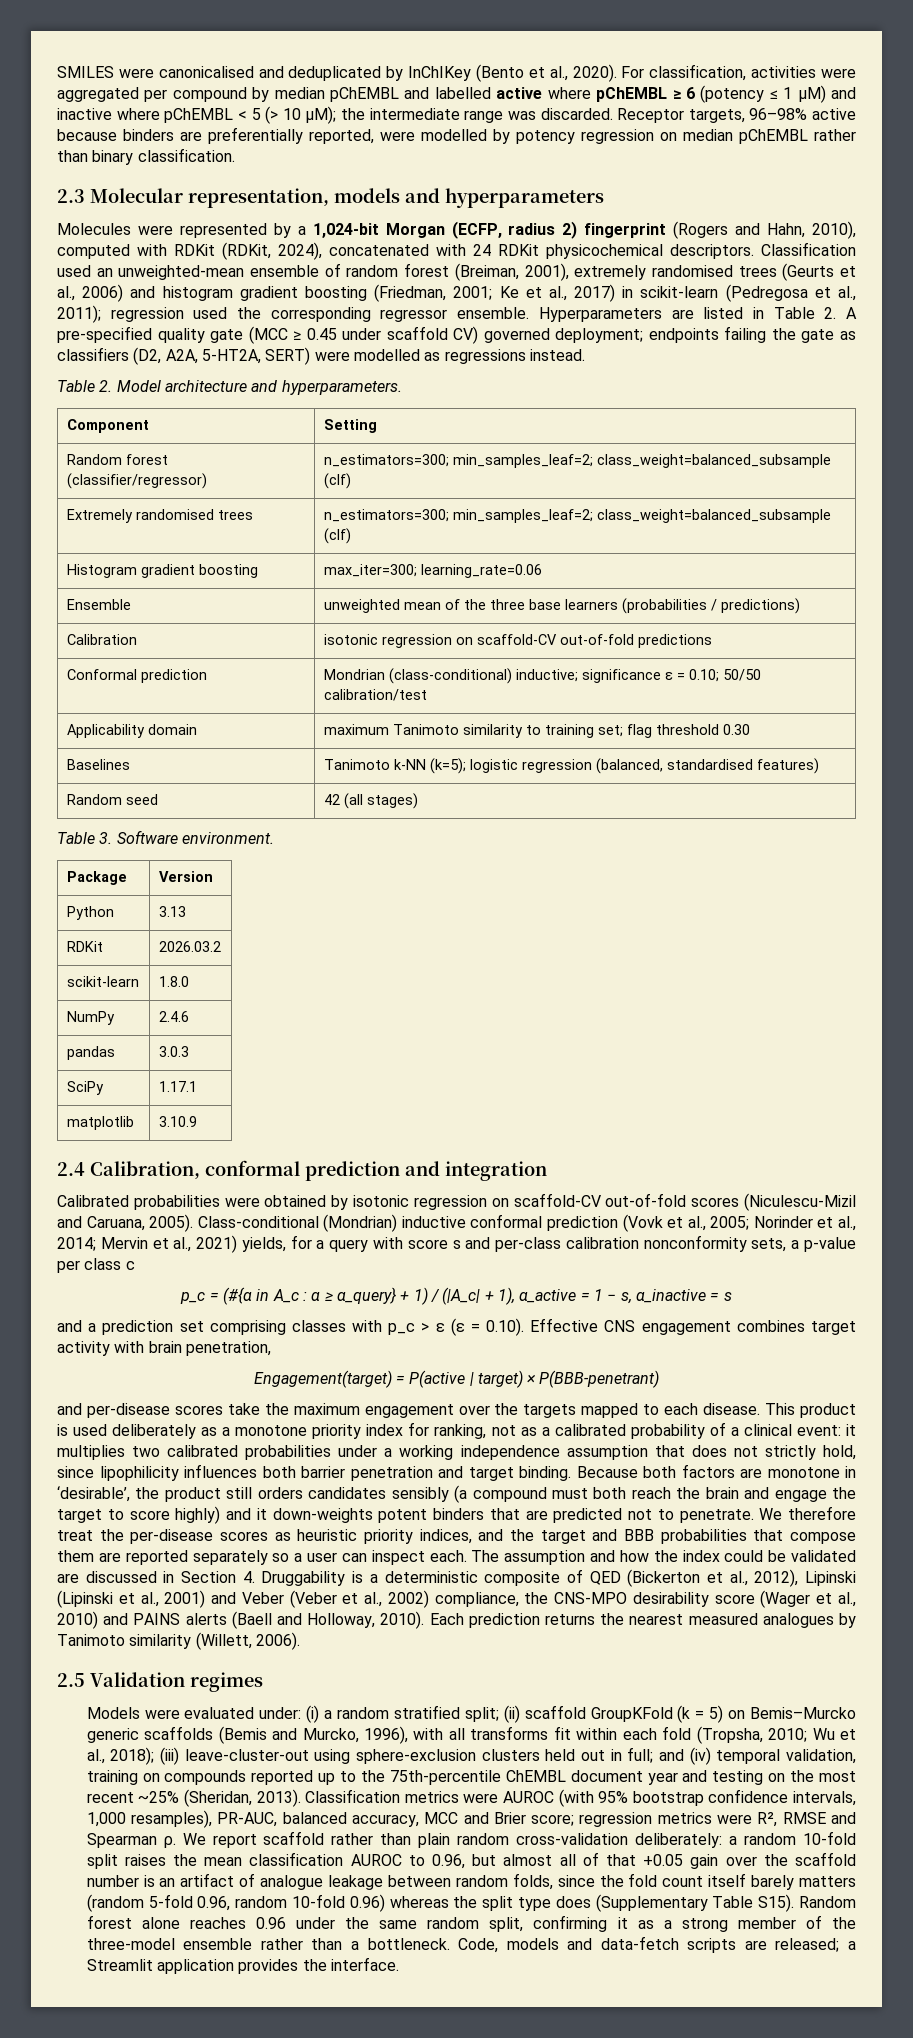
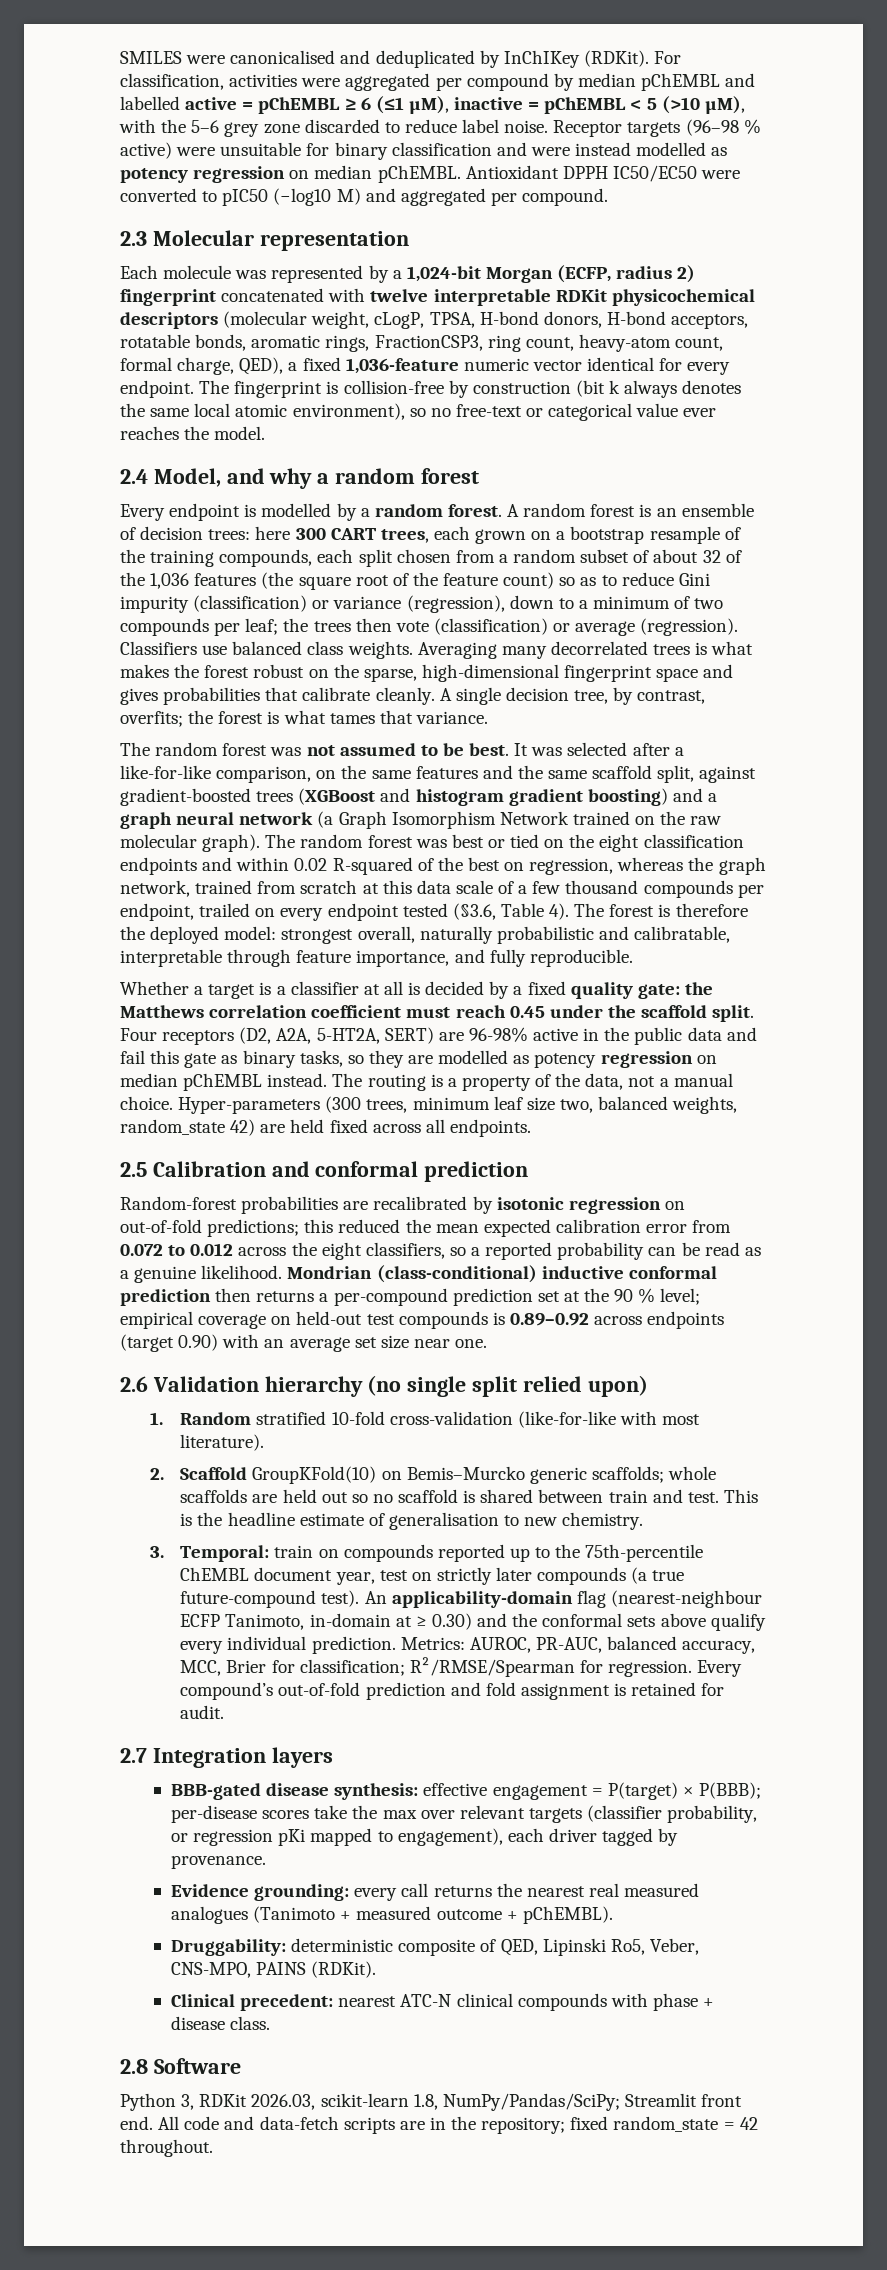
- SMILES were canonicalised and deduplicated by InChIKey (Bento et al., 2020).
+ SMILES were canonicalised and deduplicated by InChIKey (RDKit).
- For classification, activities were aggregated per compound by median pChEMBL and labelled active where pChEMBL ≥ 6 (potency ≤ 1 µM) and inactive where pChEMBL < 5 (> 10 µM); the intermediate range was discarded. Receptor targets, 96–98% active because binders are preferentially reported, were modelled by potency regression on median pChEMBL rather than binary classification.
- 2.3 Molecular representation, models and hyperparameters
- Molecules were represented by a 1,024-bit Morgan (ECFP, radius 2) fingerprint (Rogers and Hahn, 2010), computed with RDKit (RDKit, 2024), concatenated with 24 RDKit physicochemical descriptors. Classification used an unweighted-mean ensemble of random forest (Breiman, 2001), extremely randomised trees (Geurts et al., 2006) and histogram gradient boosting (Friedman, 2001; Ke et al., 2017) in scikit-learn (Pedregosa et al., 2011); regression used the corresponding regressor ensemble. Hyperparameters are listed in Table 2. A pre-specified quality gate (MCC ≥ 0.45 under scaffold CV) governed deployment; endpoints failing the gate as classifiers (D2, A2A, 5-HT2A, SERT) were modelled as regressions instead.
- Table 2. Model architecture and hyperparameters.
- Component | Setting
- Random forest (classifier/regressor) | n_estimators=300; min_samples_leaf=2; class_weight=balanced_subsample (clf)
- Extremely randomised trees | n_estimators=300; min_samples_leaf=2; class_weight=balanced_subsample (clf)
- Histogram gradient boosting | max_iter=300; learning_rate=0.06
- Ensemble | unweighted mean of the three base learners (probabilities / predictions)
- Calibration | isotonic regression on scaffold-CV out-of-fold predictions
- Conformal prediction | Mondrian (class-conditional) inductive; significance ε = 0.10; 50/50 calibration/test
- Applicability domain | maximum Tanimoto similarity to training set; flag threshold 0.30
- Baselines | Tanimoto k-NN (k=5); logistic regression (balanced, standardised features)
- Random seed | 42 (all stages)
- Table 3. Software environment.
- Package | Version
- Python | 3.13
- RDKit | 2026.03.2
- scikit-learn | 1.8.0
- NumPy | 2.4.6
- pandas | 3.0.3
- SciPy | 1.17.1
- matplotlib | 3.10.9
- 2.4 Calibration, conformal prediction and integration
- Calibrated probabilities were obtained by isotonic regression on scaffold-CV out-of-fold scores (Niculescu-Mizil and Caruana, 2005). Class-conditional (Mondrian) inductive conformal prediction (Vovk et al., 2005; Norinder et al., 2014; Mervin et al., 2021) yields, for a query with score s and per-class calibration nonconformity sets, a p-value per class c
- p_c = (#{α in A_c : α ≥ α_query} + 1) / (|A_c| + 1), α_active = 1 − s, α_inactive = s
- and a prediction set comprising classes with p_c > ε (ε = 0.10). Effective CNS engagement combines target activity with brain penetration,
- Engagement(target) = P(active | target) × P(BBB-penetrant)
- and per-disease scores take the maximum engagement over the targets mapped to each disease. This product is used deliberately as a monotone priority index for ranking, not as a calibrated probability of a clinical event: it multiplies two calibrated probabilities under a working independence assumption that does not strictly hold, since lipophilicity influences both barrier penetration and target binding. Because both factors are monotone in ‘desirable’, the product still orders candidates sensibly (a compound must both reach the brain and engage the target to score highly) and it down-weights potent binders that are predicted not to penetrate. We therefore treat the per-disease scores as heuristic priority indices, and the target and BBB probabilities that compose them are reported separately so a user can inspect each. The assumption and how the index could be validated are discussed in Section 4. Druggability is a deterministic composite of QED (Bickerton et al., 2012), Lipinski (Lipinski et al., 2001) and Veber (Veber et al., 2002) compliance, the CNS-MPO desirability score (Wager et al., 2010) and PAINS alerts (Baell and Holloway, 2010). Each prediction returns the nearest measured analogues by Tanimoto similarity (Willett, 2006).
- 2.5 Validation regimes
- Models were evaluated under: (i) a random stratified split; (ii) scaffold GroupKFold (k = 5) on Bemis–Murcko generic scaffolds (Bemis and Murcko, 1996), with all transforms fit within each fold (Tropsha, 2010; Wu et al., 2018); (iii) leave-cluster-out using sphere-exclusion clusters held out in full; and (iv) temporal validation, training on compounds reported up to the 75th-percentile ChEMBL document year and testing on the most recent ~25% (Sheridan, 2013). Classification metrics were AUROC (with 95% bootstrap confidence intervals, 1,000 resamples), PR-AUC, balanced accuracy, MCC and Brier score; regression metrics were R², RMSE and Spearman ρ. We report scaffold rather than plain random cross-validation deliberately: a random 10-fold split raises the mean classification AUROC to 0.96, but almost all of that +0.05 gain over the scaffold number is an artifact of analogue leakage between random folds, since the fold count itself barely matters (random 5-fold 0.96, random 10-fold 0.96) whereas the split type does (Supplementary Table S15). Random forest alone reaches 0.96 under the same random split, confirming it as a strong member of the three-model ensemble rather than a bottleneck. Code, models and data-fetch scripts are released; a Streamlit application provides the interface.
+ For classification, activities were aggregated per compound by median pChEMBL and labelled active = pChEMBL ≥ 6 (≤1 µM), inactive = pChEMBL < 5 (>10 µM), with the 5–6 grey zone discarded to reduce label noise. Receptor targets (96–98 % active) were unsuitable for binary classification and were instead modelled as potency regression on median pChEMBL. Antioxidant DPPH IC50/EC50 were converted to pIC50 (−log10 M) and aggregated per compound.
+ 2.3 Molecular representation
+ Each molecule was represented by a 1,024-bit Morgan (ECFP, radius 2) fingerprint concatenated with twelve interpretable RDKit physicochemical descriptors (molecular weight, cLogP, TPSA, H-bond donors, H-bond acceptors, rotatable bonds, aromatic rings, FractionCSP3, ring count, heavy-atom count, formal charge, QED), a fixed 1,036-feature numeric vector identical for every endpoint. The fingerprint is collision-free by construction (bit k always denotes the same local atomic environment), so no free-text or categorical value ever reaches the model.
+ 2.4 Model, and why a random forest
+ Every endpoint is modelled by a random forest. A random forest is an ensemble of decision trees: here 300 CART trees, each grown on a bootstrap resample of the training compounds, each split chosen from a random subset of about 32 of the 1,036 features (the square root of the feature count) so as to reduce Gini impurity (classification) or variance (regression), down to a minimum of two compounds per leaf; the trees then vote (classification) or average (regression). Classifiers use balanced class weights. Averaging many decorrelated trees is what makes the forest robust on the sparse, high-dimensional fingerprint space and gives probabilities that calibrate cleanly. A single decision tree, by contrast, overfits; the forest is what tames that variance.
+ The random forest was not assumed to be best. It was selected after a like-for-like comparison, on the same features and the same scaffold split, against gradient-boosted trees (XGBoost and histogram gradient boosting) and a graph neural network (a Graph Isomorphism Network trained on the raw molecular graph). The random forest was best or tied on the eight classification endpoints and within 0.02 R-squared of the best on regression, whereas the graph network, trained from scratch at this data scale of a few thousand compounds per endpoint, trailed on every endpoint tested (§3.6, Table 4). The forest is therefore the deployed model: strongest overall, naturally probabilistic and calibratable, interpretable through feature importance, and fully reproducible.
+ Whether a target is a classifier at all is decided by a fixed quality gate: the Matthews correlation coefficient must reach 0.45 under the scaffold split. Four receptors (D2, A2A, 5-HT2A, SERT) are 96-98% active in the public data and fail this gate as binary tasks, so they are modelled as potency regression on median pChEMBL instead. The routing is a property of the data, not a manual choice. Hyper-parameters (300 trees, minimum leaf size two, balanced weights, random_state 42) are held fixed across all endpoints.
+ 2.5 Calibration and conformal prediction
+ Random-forest probabilities are recalibrated by isotonic regression on out-of-fold predictions; this reduced the mean expected calibration error from 0.072 to 0.012 across the eight classifiers, so a reported probability can be read as a genuine likelihood. Mondrian (class-conditional) inductive conformal prediction then returns a per-compound prediction set at the 90 % level; empirical coverage on held-out test compounds is 0.89–0.92 across endpoints (target 0.90) with an average set size near one.
+ 2.6 Validation hierarchy (no single split relied upon)
+ 1. Random stratified 10-fold cross-validation (like-for-like with most literature).
+ 2. Scaffold GroupKFold(10) on Bemis–Murcko generic scaffolds; whole scaffolds are held out so no scaffold is shared between train and test. This is the headline estimate of generalisation to new chemistry.
+ 3. Temporal: train on compounds reported up to the 75th-percentile ChEMBL document year, test on strictly later compounds (a true future-compound test). An applicability-domain flag (nearest-neighbour ECFP Tanimoto, in-domain at ≥ 0.30) and the conformal sets above qualify every individual prediction. Metrics: AUROC, PR-AUC, balanced accuracy, MCC, Brier for classification; R²/RMSE/Spearman for regression. Every compound’s out-of-fold prediction and fold assignment is retained for audit.
+ 2.7 Integration layers
+ BBB-gated disease synthesis: effective engagement = P(target) × P(BBB); per-disease scores take the max over relevant targets (classifier probability, or regression pKi mapped to engagement), each driver tagged by provenance.
+ Evidence grounding: every call returns the nearest real measured analogues (Tanimoto + measured outcome + pChEMBL).
+ Druggability: deterministic composite of QED, Lipinski Ro5, Veber, CNS-MPO, PAINS (RDKit).
+ Clinical precedent: nearest ATC-N clinical compounds with phase + disease class.
+ 2.8 Software
+ Python 3, RDKit 2026.03, scikit-learn 1.8, NumPy/Pandas/SciPy; Streamlit front end. All code and data-fetch scripts are in the repository; fixed random_state = 42 throughout.

